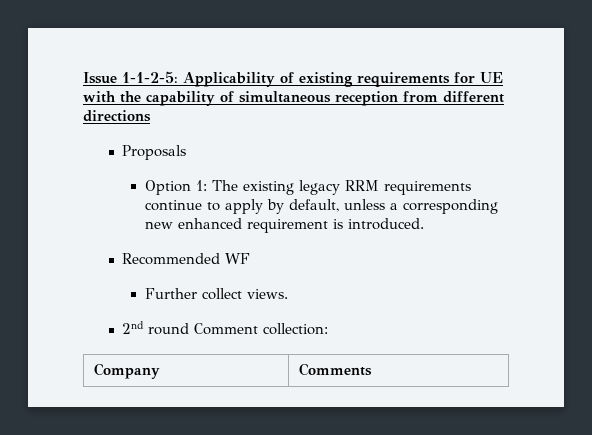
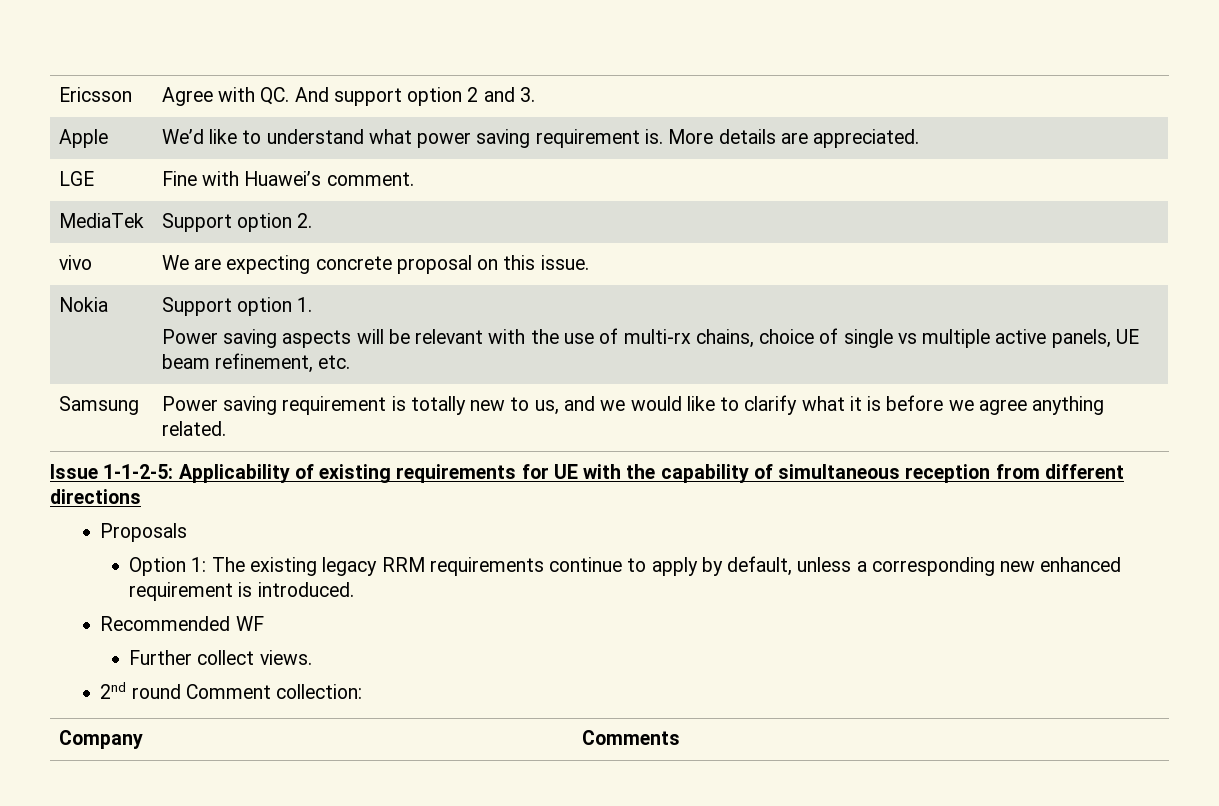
+ Ericsson | Agree with QC. And support option 2 and 3.
+ Apple | We’d like to understand what power saving requirement is. More details are appreciated.
+ LGE | Fine with Huawei’s comment.
+ MediaTek | Support option 2.
+ vivo | We are expecting concrete proposal on this issue.
+ Nokia | Support option 1.
+ Power saving aspects will be relevant with the use of multi-rx chains, choice of single vs multiple active panels, UE beam refinement, etc.
+ Samsung | Power saving requirement is totally new to us, and we would like to clarify what it is before we agree anything related.

